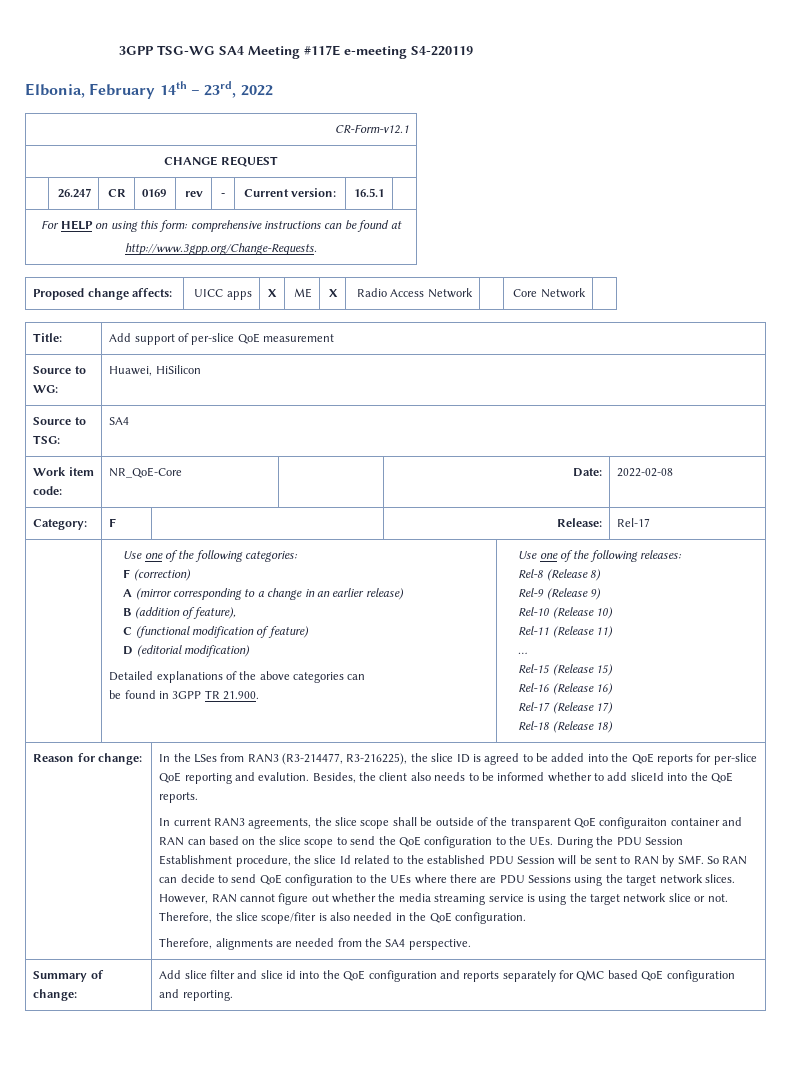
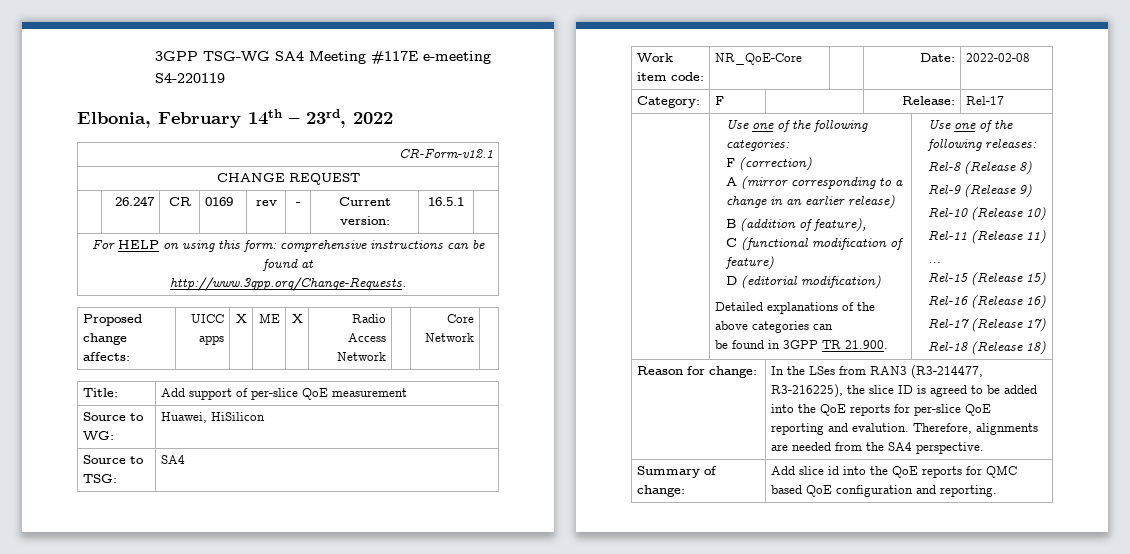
- In the LSes from RAN3 (R3-214477, R3-216225), the slice ID is agreed to be added into the QoE reports for per-slice QoE reporting and evalution. Besides, the client also needs to be informed whether to add sliceId into the QoE reports.
- In current RAN3 agreements, the slice scope shall be outside of the transparent QoE configuraiton container and RAN can based on the slice scope to send the QoE configuration to the UEs. During the PDU Session Establishment procedure, the slice Id related to the established PDU Session will be sent to RAN by SMF. So RAN can decide to send QoE configuration to the UEs where there are PDU Sessions using the target network slices. However, RAN cannot figure out whether the media streaming service is using the target network slice or not. Therefore, the slice scope/fiter is also needed in the QoE configuration.
- Therefore, alignments are needed from the SA4 perspective.
+ In the LSes from RAN3 (R3-214477, R3-216225), the slice ID is agreed to be added into the QoE reports for per-slice QoE reporting and evalution. Therefore, alignments are needed from the SA4 perspective.
- Summary of change: | Add slice filter and slice id into the QoE configuration and reports separately for QMC based QoE configuration and reporting.
+ Summary of change: | Add slice id into the QoE reports for QMC based QoE configuration and reporting.

